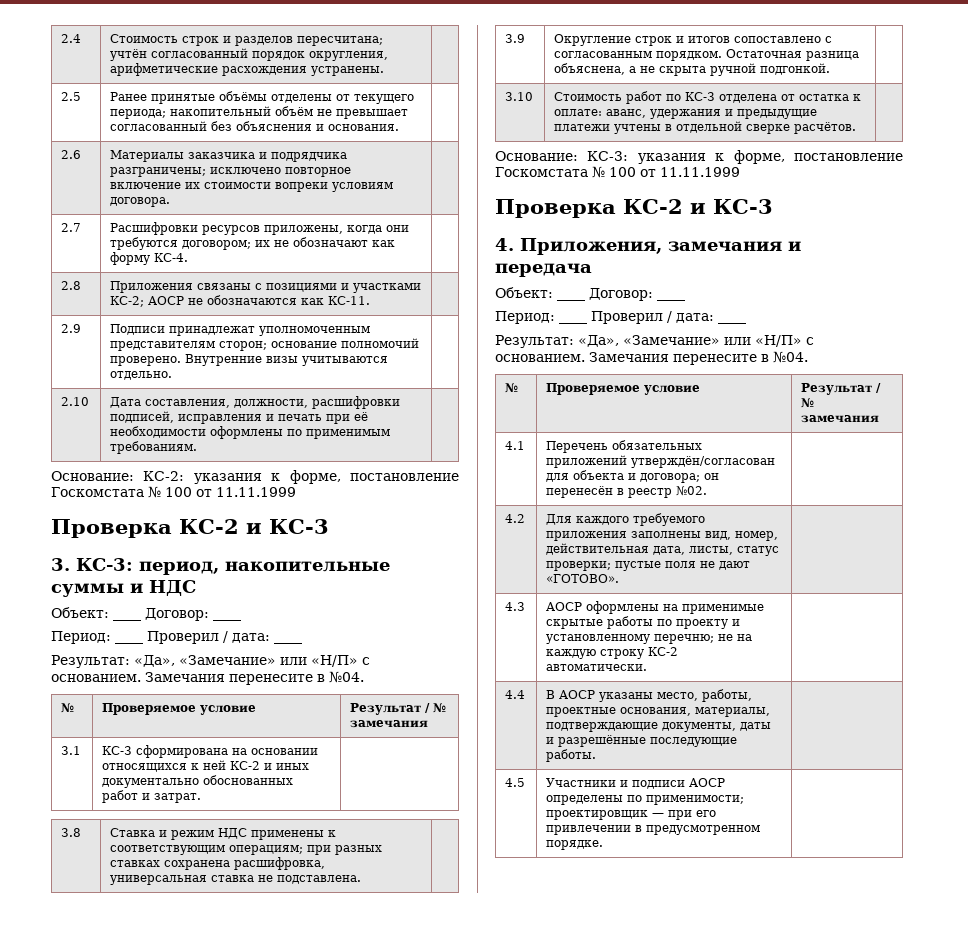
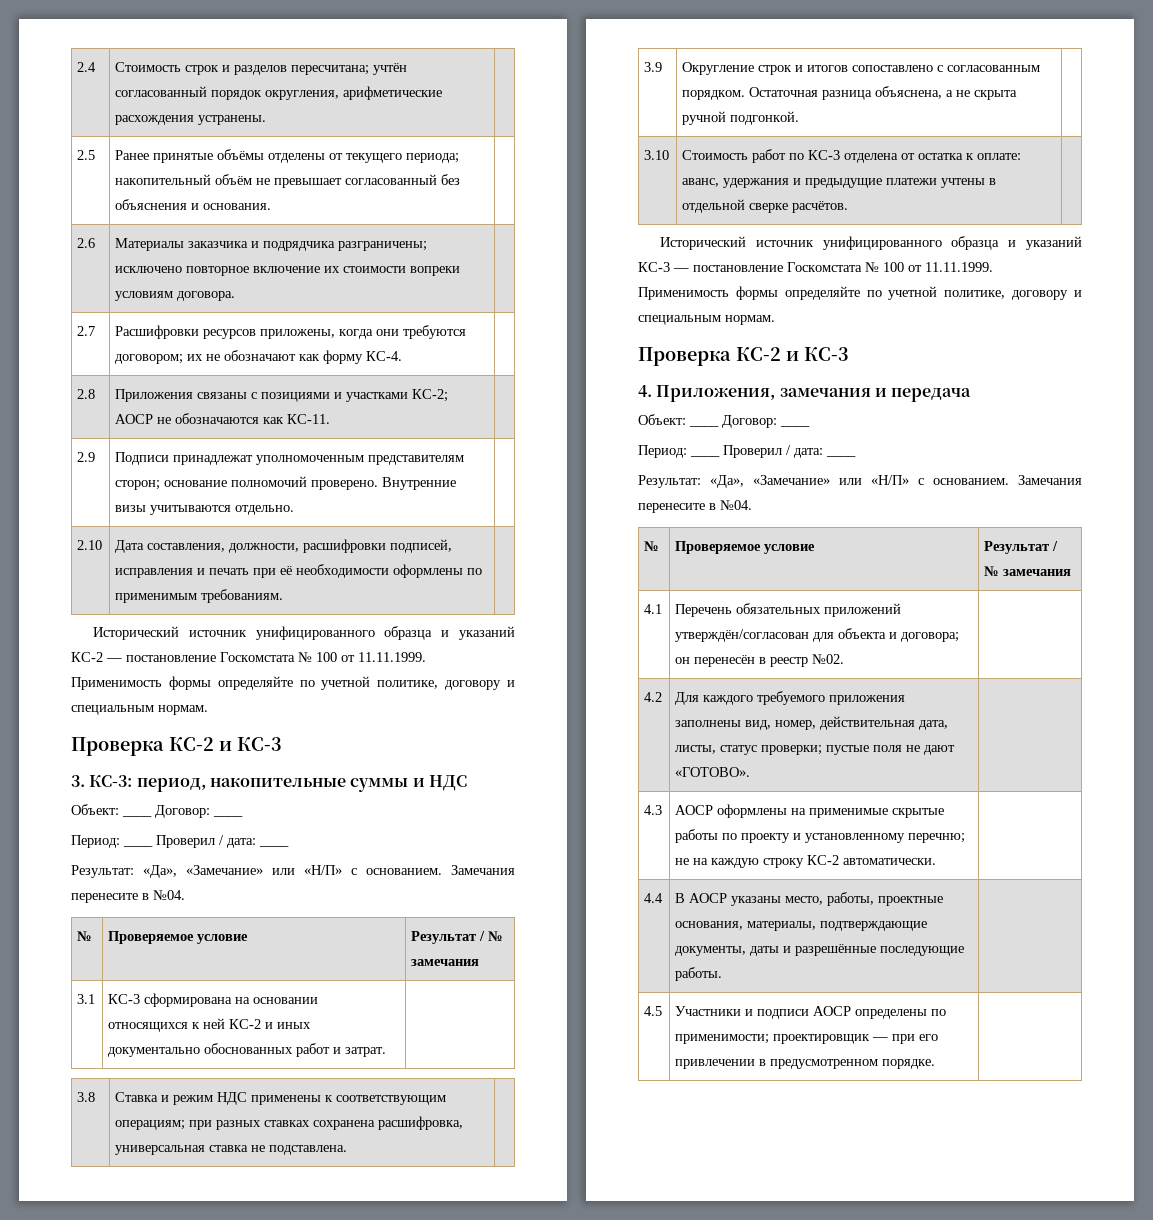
- Основание: КС-2: указания к форме, постановление Госкомстата № 100 от 11.11.1999
+ Исторический источник унифицированного образца и указаний КС-2 — постановление Госкомстата № 100 от 11.11.1999. Применимость формы определяйте по учетной политике, договору и специальным нормам.
- Основание: КС-3: указания к форме, постановление Госкомстата № 100 от 11.11.1999
+ Исторический источник унифицированного образца и указаний КС-3 — постановление Госкомстата № 100 от 11.11.1999. Применимость формы определяйте по учетной политике, договору и специальным нормам.

